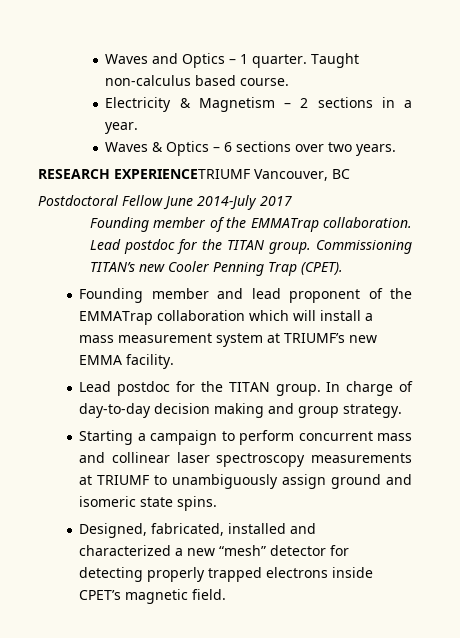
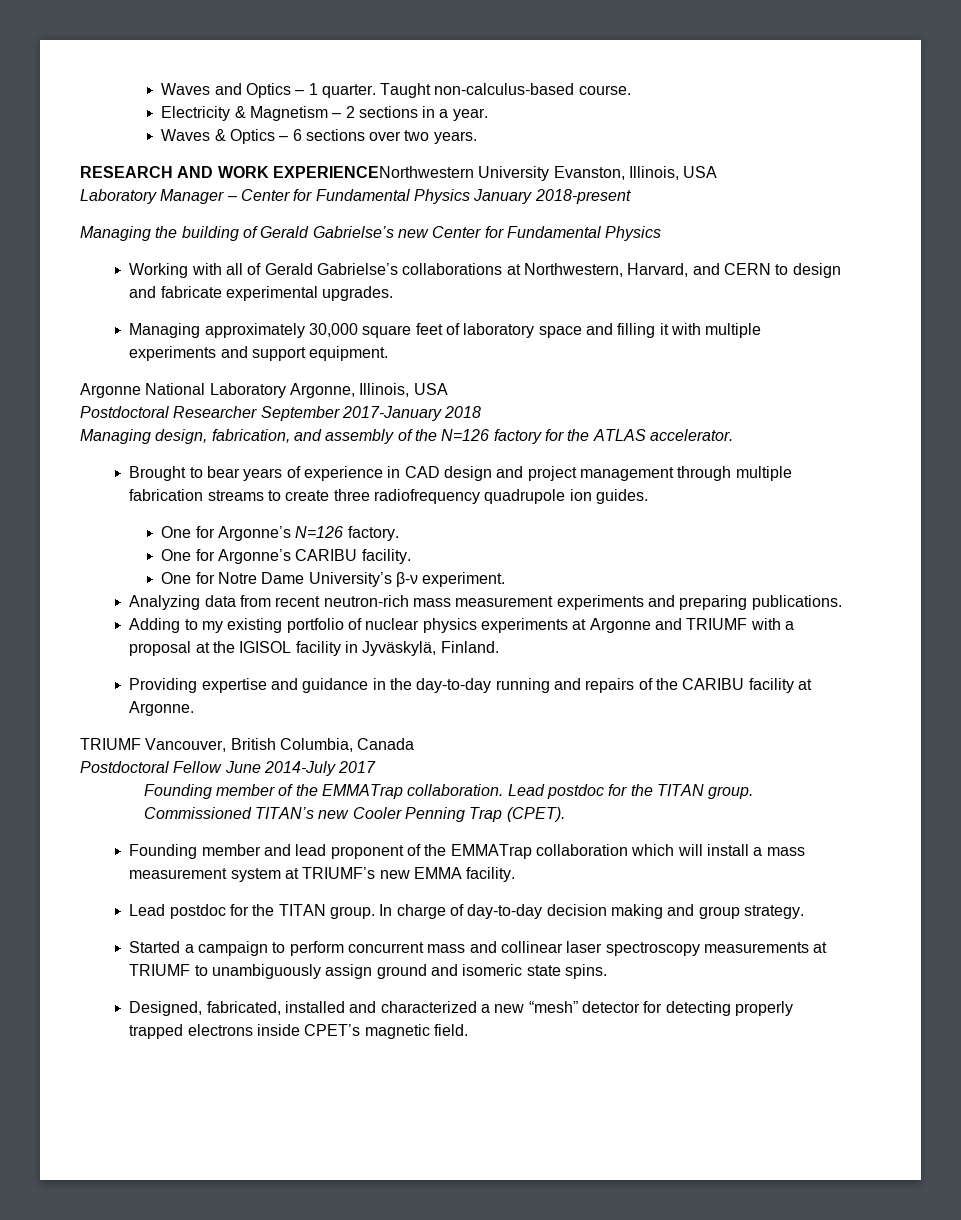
- Taught non-calculus based course.
+ Taught non-calculus-based course.
- RESEARCH EXPERIENCETRIUMF Vancouver, BC
+ RESEARCH AND WORK EXPERIENCENorthwestern University Evanston, Illinois, USA
+ Laboratory Manager – Center for Fundamental Physics January 2018-present
+ Managing the building of Gerald Gabrielse’s new Center for Fundamental Physics
+ Working with all of Gerald Gabrielse’s collaborations at Northwestern, Harvard, and CERN to design and fabricate experimental upgrades.
+ Managing approximately 30,000 square feet of laboratory space and filling it with multiple experiments and support equipment.
+ Argonne National Laboratory Argonne, Illinois, USA
+ Postdoctoral Researcher September 2017-January 2018
+ Managing design, fabrication, and assembly of the N=126 factory for the ATLAS accelerator.
+ Brought to bear years of experience in CAD design and project management through multiple fabrication streams to create three radiofrequency quadrupole ion guides.
+ One for Argonne’s N=126 factory.
+ One for Argonne’s CARIBU facility.
+ One for Notre Dame University’s β-ν experiment.
+ Analyzing data from recent neutron-rich mass measurement experiments and preparing publications.
+ Adding to my existing portfolio of nuclear physics experiments at Argonne and TRIUMF with a proposal at the IGISOL facility in Jyväskylä, Finland.
+ Providing expertise and guidance in the day-to-day running and repairs of the CARIBU facility at Argonne.
+ TRIUMF Vancouver, British Columbia, Canada
- Commissioning TITAN’s new Cooler Penning Trap (CPET).
+ Commissioned TITAN’s new Cooler Penning Trap (CPET).
- Starting a campaign to perform concurrent mass and collinear laser spectroscopy measurements at TRIUMF to unambiguously assign ground and isomeric state spins.
+ Started a campaign to perform concurrent mass and collinear laser spectroscopy measurements at TRIUMF to unambiguously assign ground and isomeric state spins.

